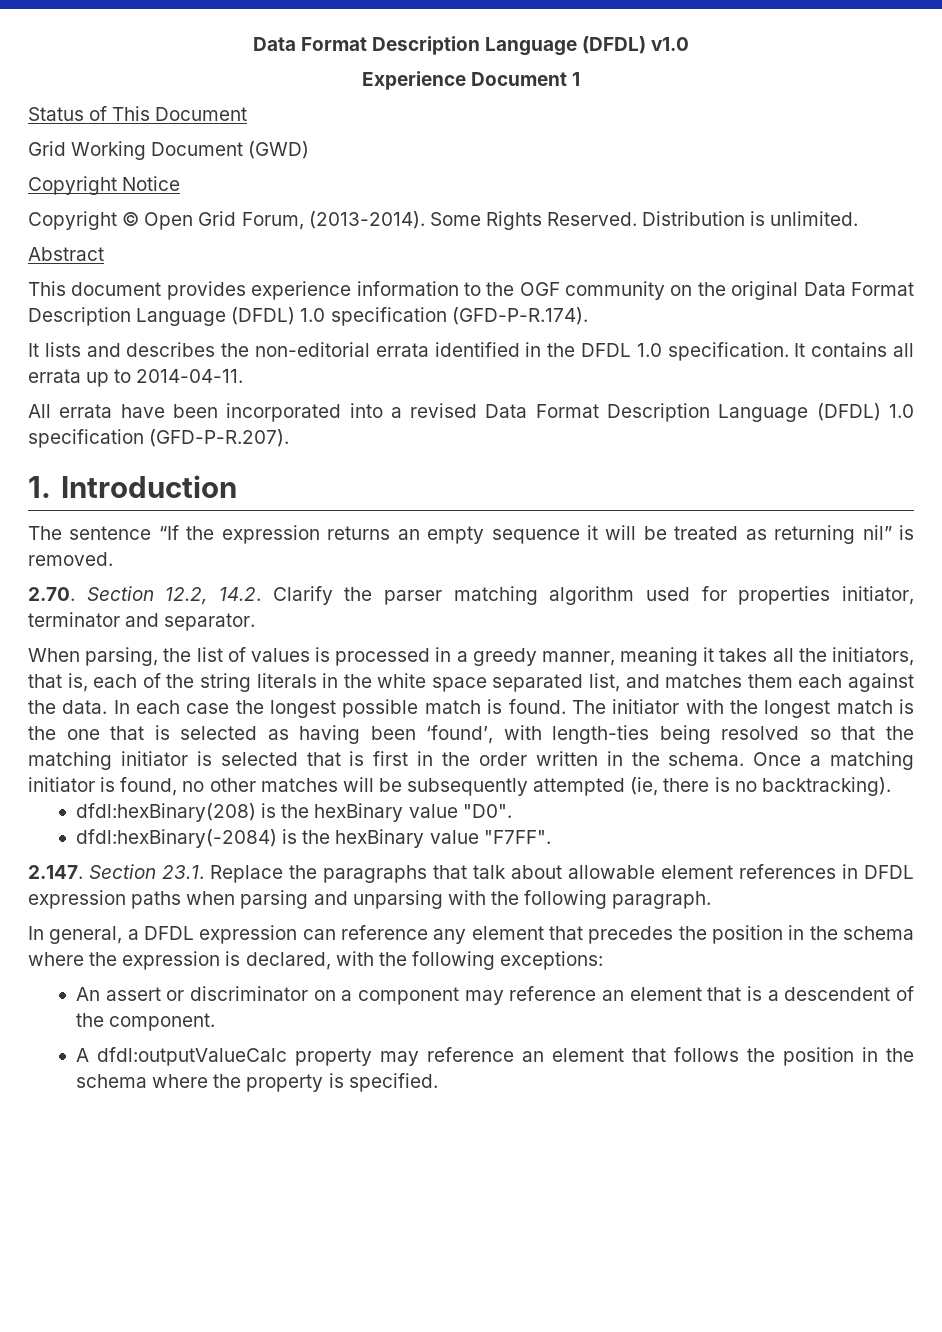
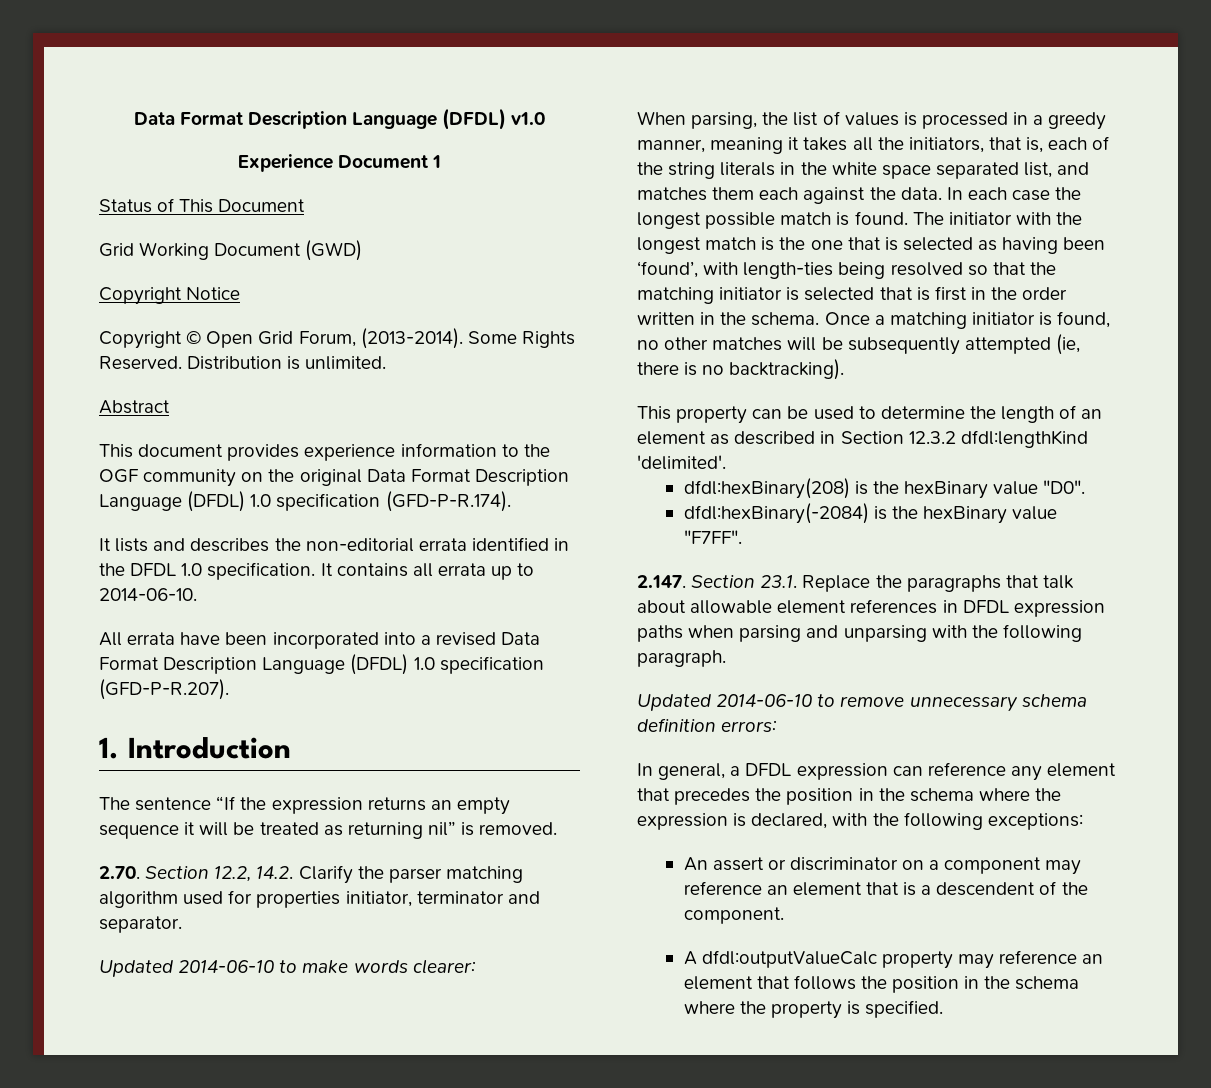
- It contains all errata up to 2014-04-11.
+ It contains all errata up to 2014-06-10.
+ Updated 2014-06-10 to make words clearer:
+ This property can be used to determine the length of an element as described in Section 12.3.2 dfdl:lengthKind 'delimited'.
+ Updated 2014-06-10 to remove unnecessary schema definition errors:

